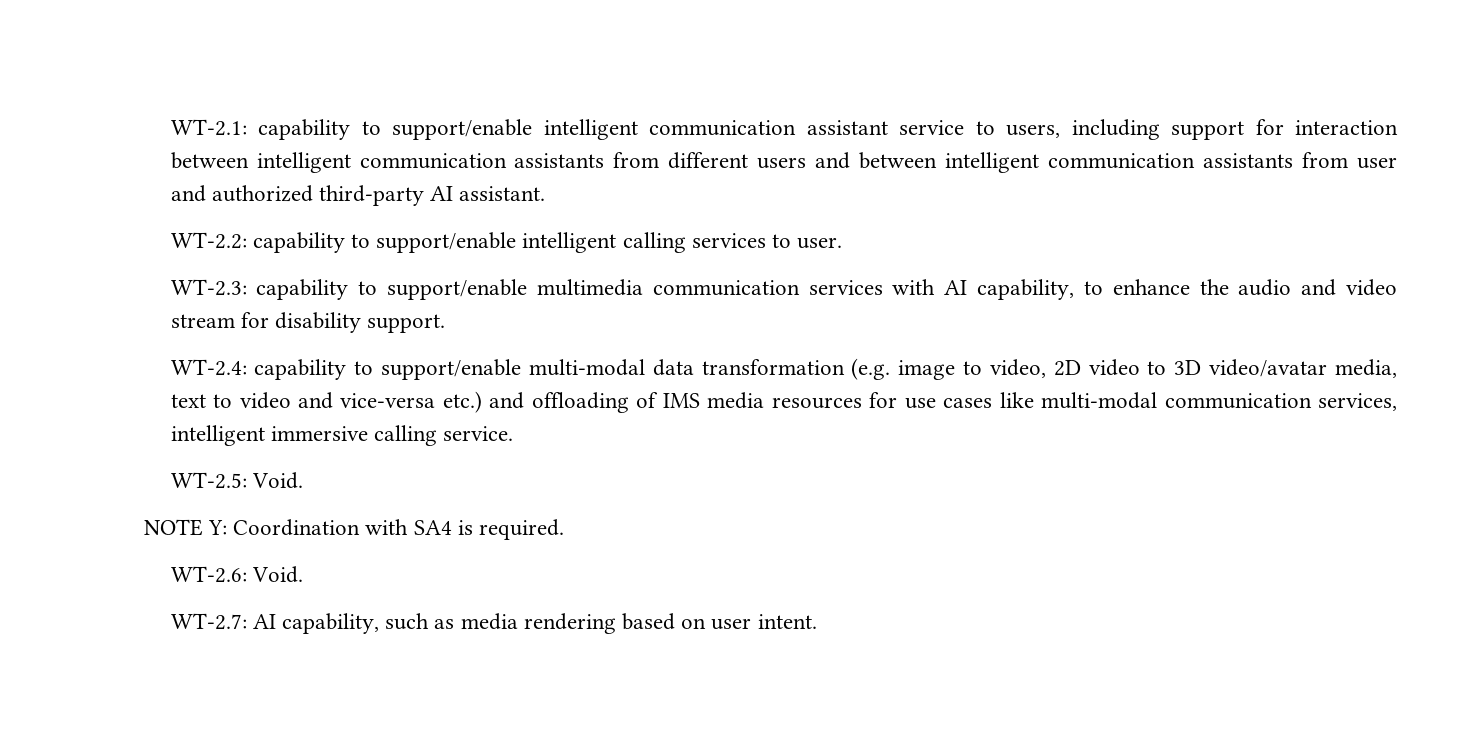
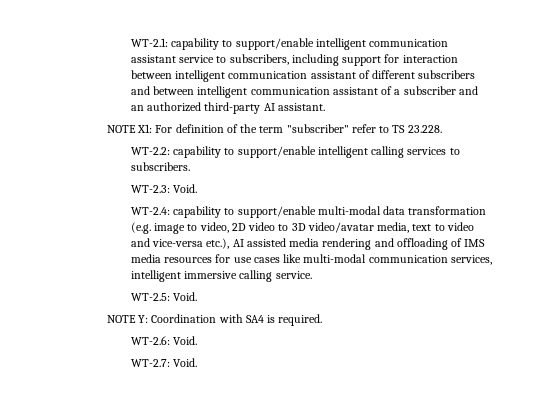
- WT-2.1: capability to support/enable intelligent communication assistant service to users, including support for interaction between intelligent communication assistants from different users and between intelligent communication assistants from user and authorized third-party AI assistant.
+ WT-2.1: capability to support/enable intelligent communication assistant service to subscribers, including support for interaction between intelligent communication assistant of different subscribers and between intelligent communication assistant of a subscriber and an authorized third-party AI assistant.
+ NOTE X1: For definition of the term "subscriber" refer to TS 23.228.
- WT-2.2: capability to support/enable intelligent calling services to user.
+ WT-2.2: capability to support/enable intelligent calling services to subscribers.
- WT-2.3: capability to support/enable multimedia communication services with AI capability, to enhance the audio and video stream for disability support.
+ WT-2.3: Void.
- WT-2.4: capability to support/enable multi-modal data transformation (e.g. image to video, 2D video to 3D video/avatar media, text to video and vice-versa etc.) and offloading of IMS media resources for use cases like multi-modal communication services, intelligent immersive calling service.
+ WT-2.4: capability to support/enable multi-modal data transformation (e.g. image to video, 2D video to 3D video/avatar media, text to video and vice-versa etc.), AI assisted media rendering and offloading of IMS media resources for use cases like multi-modal communication services, intelligent immersive calling service.
- WT-2.7: AI capability, such as media rendering based on user intent.
+ WT-2.7: Void.

